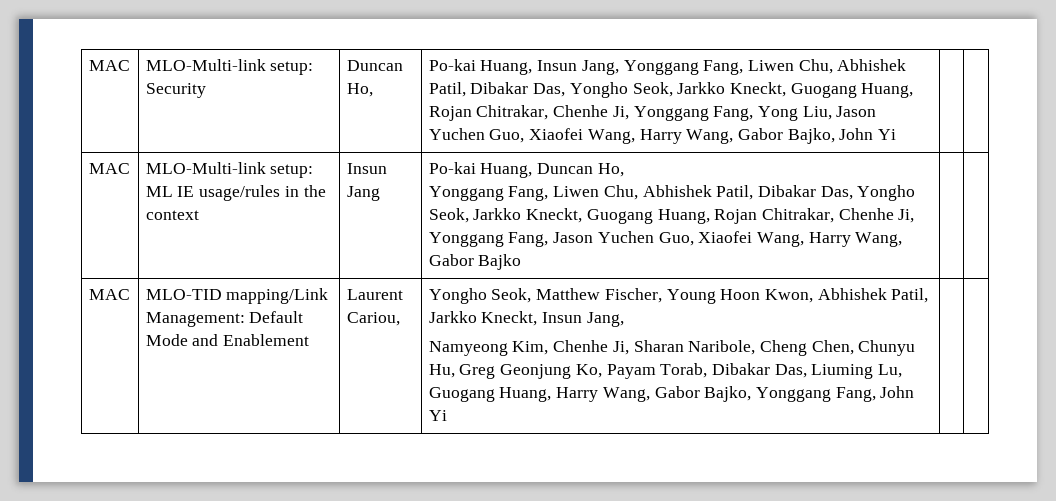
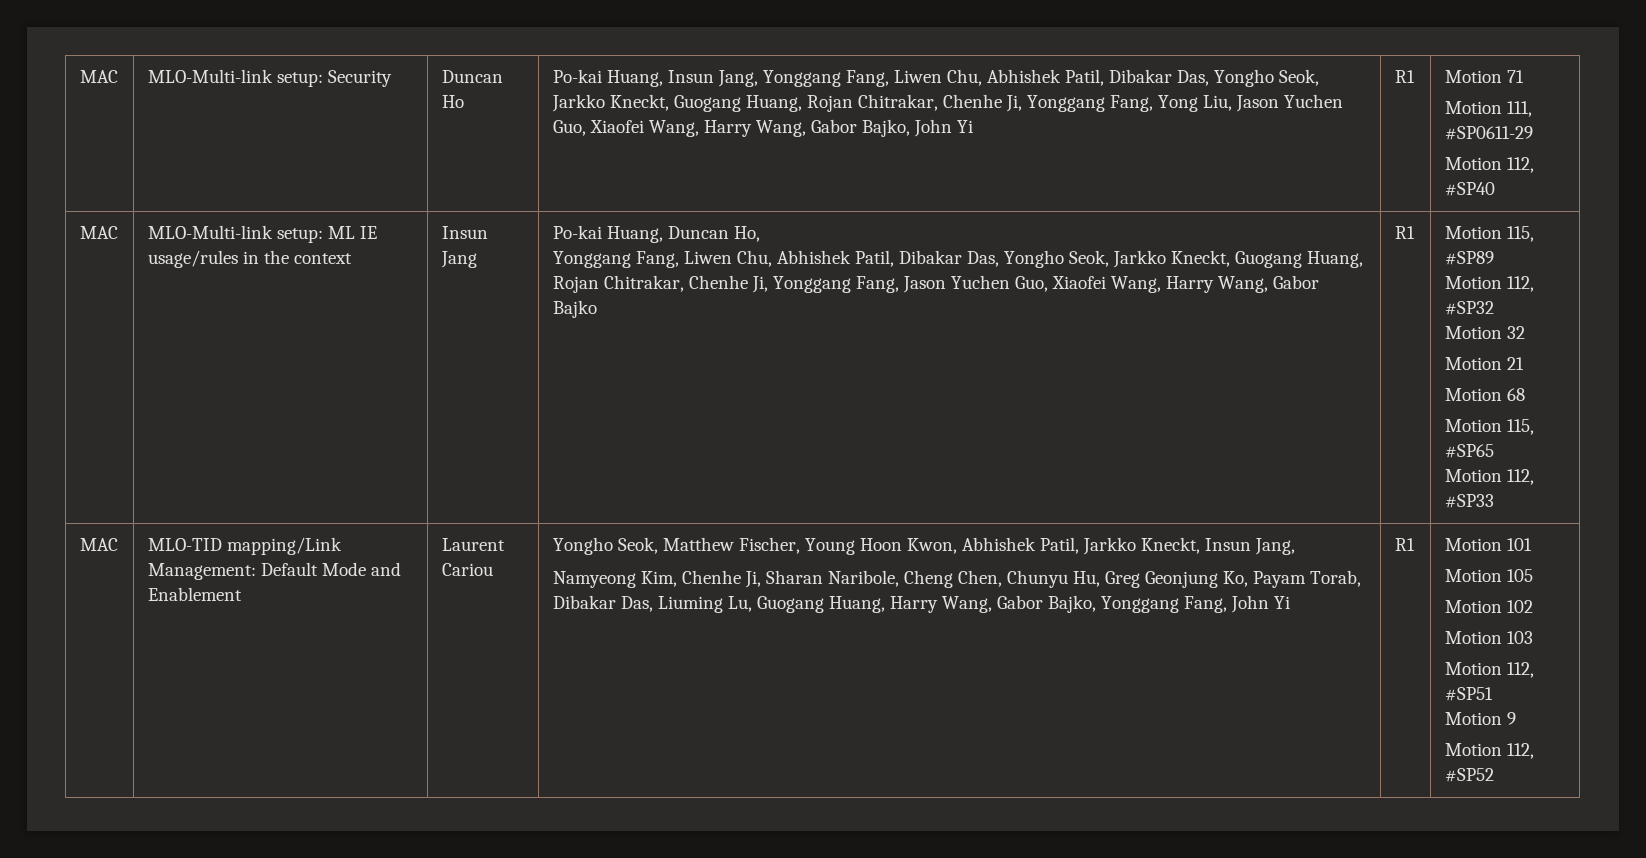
- MLO-Multi-link setup: Security | Duncan Ho,
+ MLO-Multi-link setup: Security | Duncan Ho
+ R1 | Motion 71
+ Motion 111, #SP0611-29
+ Motion 112, #SP40
+ R1 | Motion 115, #SP89
+ Motion 112, #SP32
+ Motion 32
+ Motion 21
+ Motion 68
+ Motion 115, #SP65
+ Motion 112, #SP33
- Laurent Cariou,
+ Laurent Cariou
+ R1 | Motion 101
+ Motion 105
+ Motion 102
+ Motion 103
+ Motion 112, #SP51
+ Motion 9
+ Motion 112, #SP52

